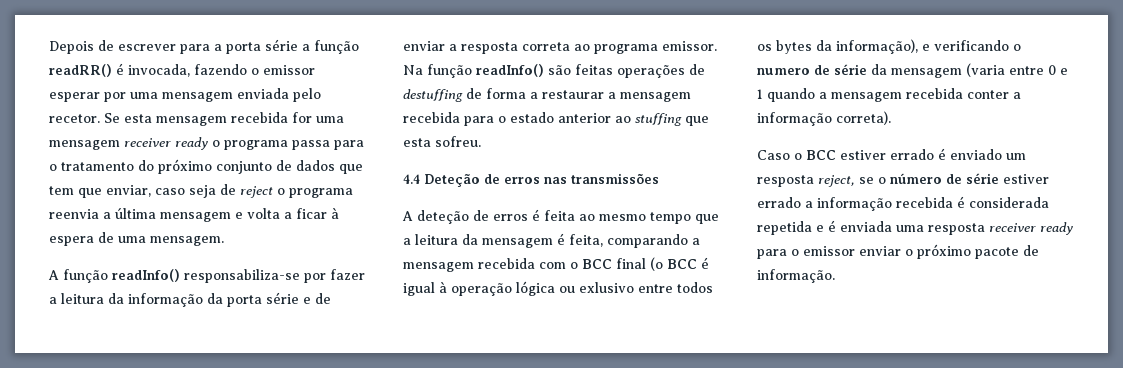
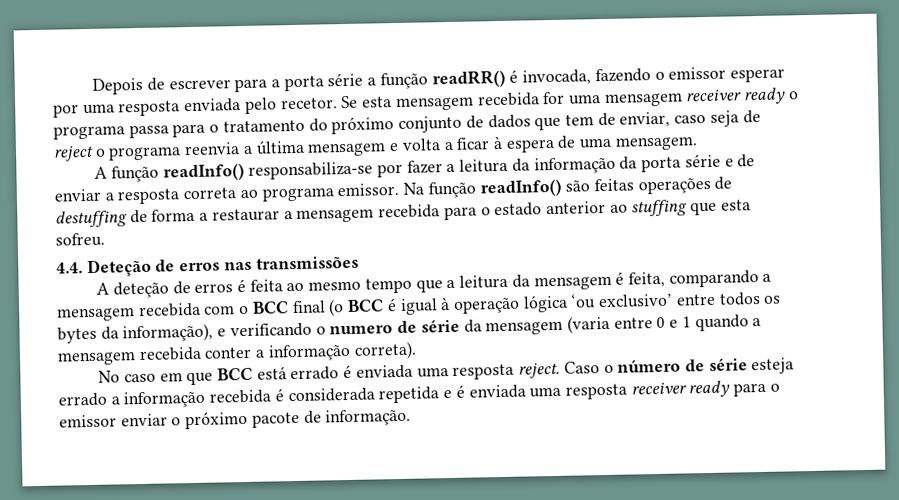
- Depois de escrever para a porta série a função readRR() é invocada, fazendo o emissor esperar por uma mensagem enviada pelo recetor.
+ Depois de escrever para a porta série a função readRR() é invocada, fazendo o emissor esperar por uma resposta enviada pelo recetor.
- Se esta mensagem recebida for uma mensagem receiver ready o programa passa para o tratamento do próximo conjunto de dados que tem que enviar, caso seja de reject o programa reenvia a última mensagem e volta a ficar à espera de uma mensagem.
+ Se esta mensagem recebida for uma mensagem receiver ready o programa passa para o tratamento do próximo conjunto de dados que tem de enviar, caso seja de reject o programa reenvia a última mensagem e volta a ficar à espera de uma mensagem.
- 4.4 Deteção de erros nas transmissões
+ 4.4. Deteção de erros nas transmissões
- A deteção de erros é feita ao mesmo tempo que a leitura da mensagem é feita, comparando a mensagem recebida com o BCC final (o BCC é igual à operação lógica ou exlusivo entre todos os bytes da informação), e verificando o numero de série da mensagem (varia entre 0 e 1 quando a mensagem recebida conter a informação correta).
+ A deteção de erros é feita ao mesmo tempo que a leitura da mensagem é feita, comparando a mensagem recebida com o BCC final (o BCC é igual à operação lógica ‘ou exclusivo’ entre todos os bytes da informação), e verificando o numero de série da mensagem (varia entre 0 e 1 quando a mensagem recebida conter a informação correta).
- Caso o BCC estiver errado é enviado um resposta reject, se o número de série estiver errado a informação recebida é considerada repetida e é enviada uma resposta receiver ready para o emissor enviar o próximo pacote de informação.
+ No caso em que BCC está errado é enviada uma resposta reject. Caso o número de série esteja errado a informação recebida é considerada repetida e é enviada uma resposta receiver ready para o emissor enviar o próximo pacote de informação.

